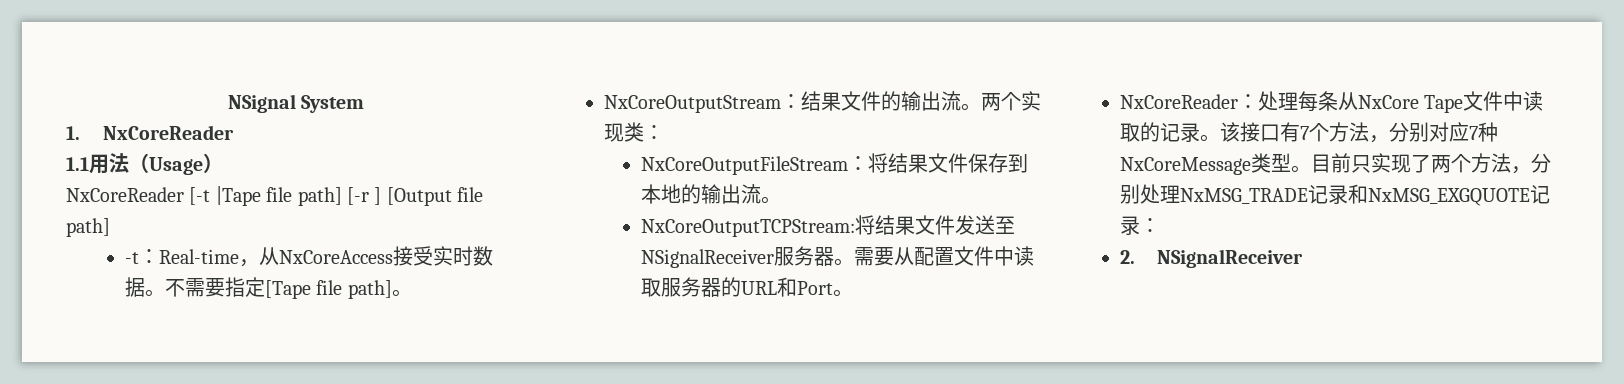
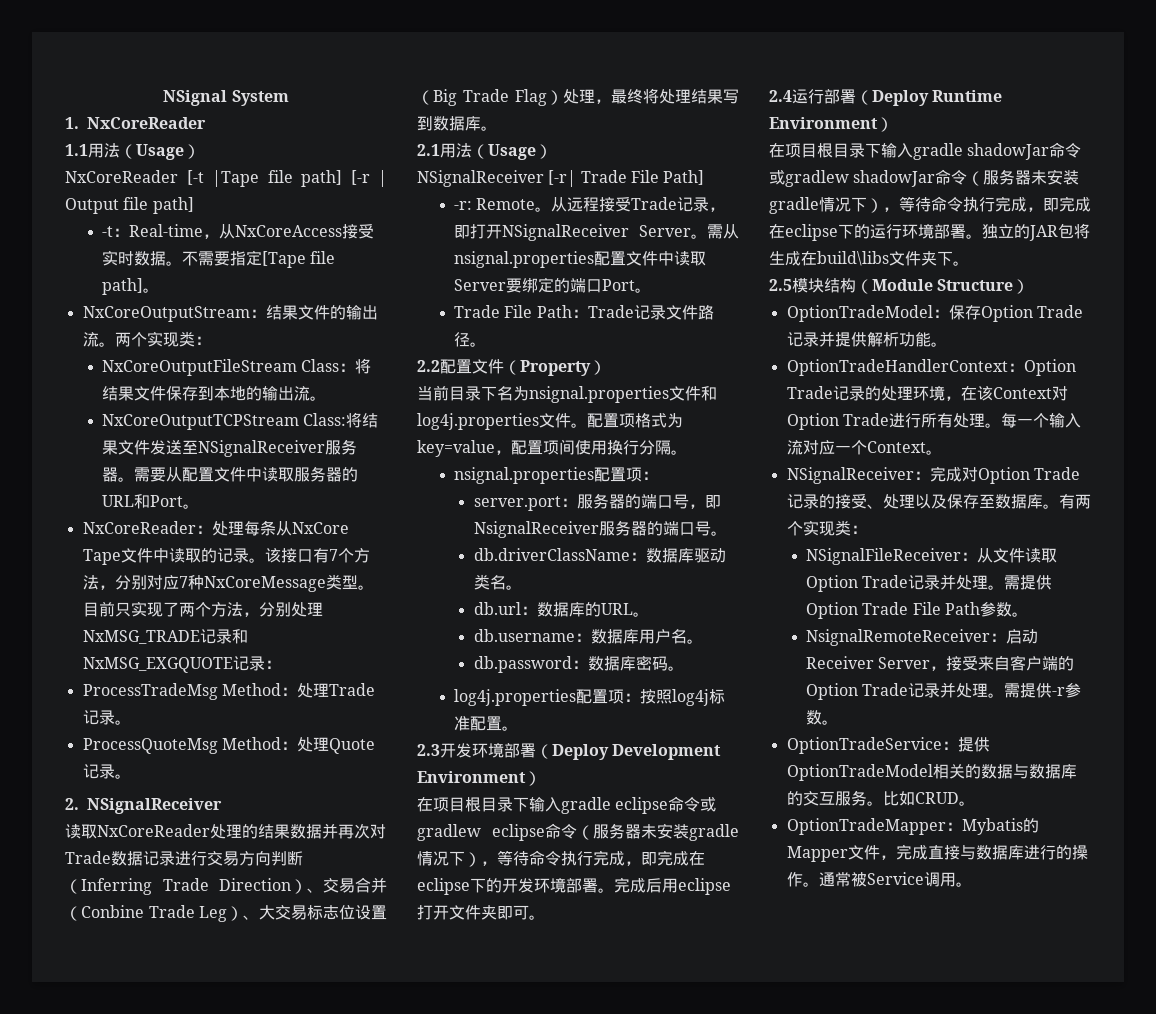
- NxCoreReader [-t |Tape file path] [-r ] [Output file path]
+ NxCoreReader [-t |Tape file path] [-r | Output file path]
- NxCoreOutputFileStream：将结果文件保存到本地的输出流。
+ NxCoreOutputFileStream Class：将结果文件保存到本地的输出流。
- NxCoreOutputTCPStream:将结果文件发送至NSignalReceiver服务器。
+ NxCoreOutputTCPStream Class:将结果文件发送至NSignalReceiver服务器。
+ ProcessTradeMsg Method：处理Trade记录。
+ ProcessQuoteMsg Method：处理Quote记录。
  2. NSignalReceiver
+ 读取NxCoreReader处理的结果数据并再次对Trade数据记录进行交易方向判断（Inferring Trade Direction）、交易合并（Conbine Trade Leg）、大交易标志位设置（Big Trade Flag）处理，最终将处理结果写到数据库。
+ 2.1用法（Usage）
+ NSignalReceiver [-r| Trade File Path]
+ -r: Remote。从远程接受Trade记录，即打开NSignalReceiver Server。需从nsignal.properties配置文件中读取Server要绑定的端口Port。
+ Trade File Path：Trade记录文件路径。
+ 2.2配置文件（Property）
+ 当前目录下名为nsignal.properties文件和log4j.properties文件。配置项格式为key=value，配置项间使用换行分隔。
+ nsignal.properties配置项：
+ server.port：服务器的端口号，即NsignalReceiver服务器的端口号。
+ db.driverClassName：数据库驱动类名。
+ db.url：数据库的URL。
+ db.username：数据库用户名。
+ db.password：数据库密码。
+ log4j.properties配置项：按照log4j标准配置。
+ 2.3开发环境部署（Deploy Development Environment）
+ 在项目根目录下输入gradle eclipse命令或gradlew eclipse命令（服务器未安装gradle情况下），等待命令执行完成，即完成在eclipse下的开发环境部署。完成后用eclipse打开文件夹即可。
+ 2.4运行部署（Deploy Runtime Environment）
+ 在项目根目录下输入gradle shadowJar命令或gradlew shadowJar命令（服务器未安装gradle情况下），等待命令执行完成，即完成在eclipse下的运行环境部署。独立的JAR包将生成在build\libs文件夹下。
+ 2.5模块结构（Module Structure）
+ OptionTradeModel：保存Option Trade记录并提供解析功能。
+ OptionTradeHandlerContext：Option Trade记录的处理环境，在该Context对Option Trade进行所有处理。每一个输入流对应一个Context。
+ NSignalReceiver：完成对Option Trade记录的接受、处理以及保存至数据库。有两个实现类：
+ NSignalFileReceiver：从文件读取Option Trade记录并处理。需提供Option Trade File Path参数。
+ NsignalRemoteReceiver：启动Receiver Server，接受来自客户端的Option Trade记录并处理。需提供-r参数。
+ OptionTradeService：提供OptionTradeModel相关的数据与数据库的交互服务。比如CRUD。
+ OptionTradeMapper：Mybatis的Mapper文件，完成直接与数据库进行的操作。通常被Service调用。

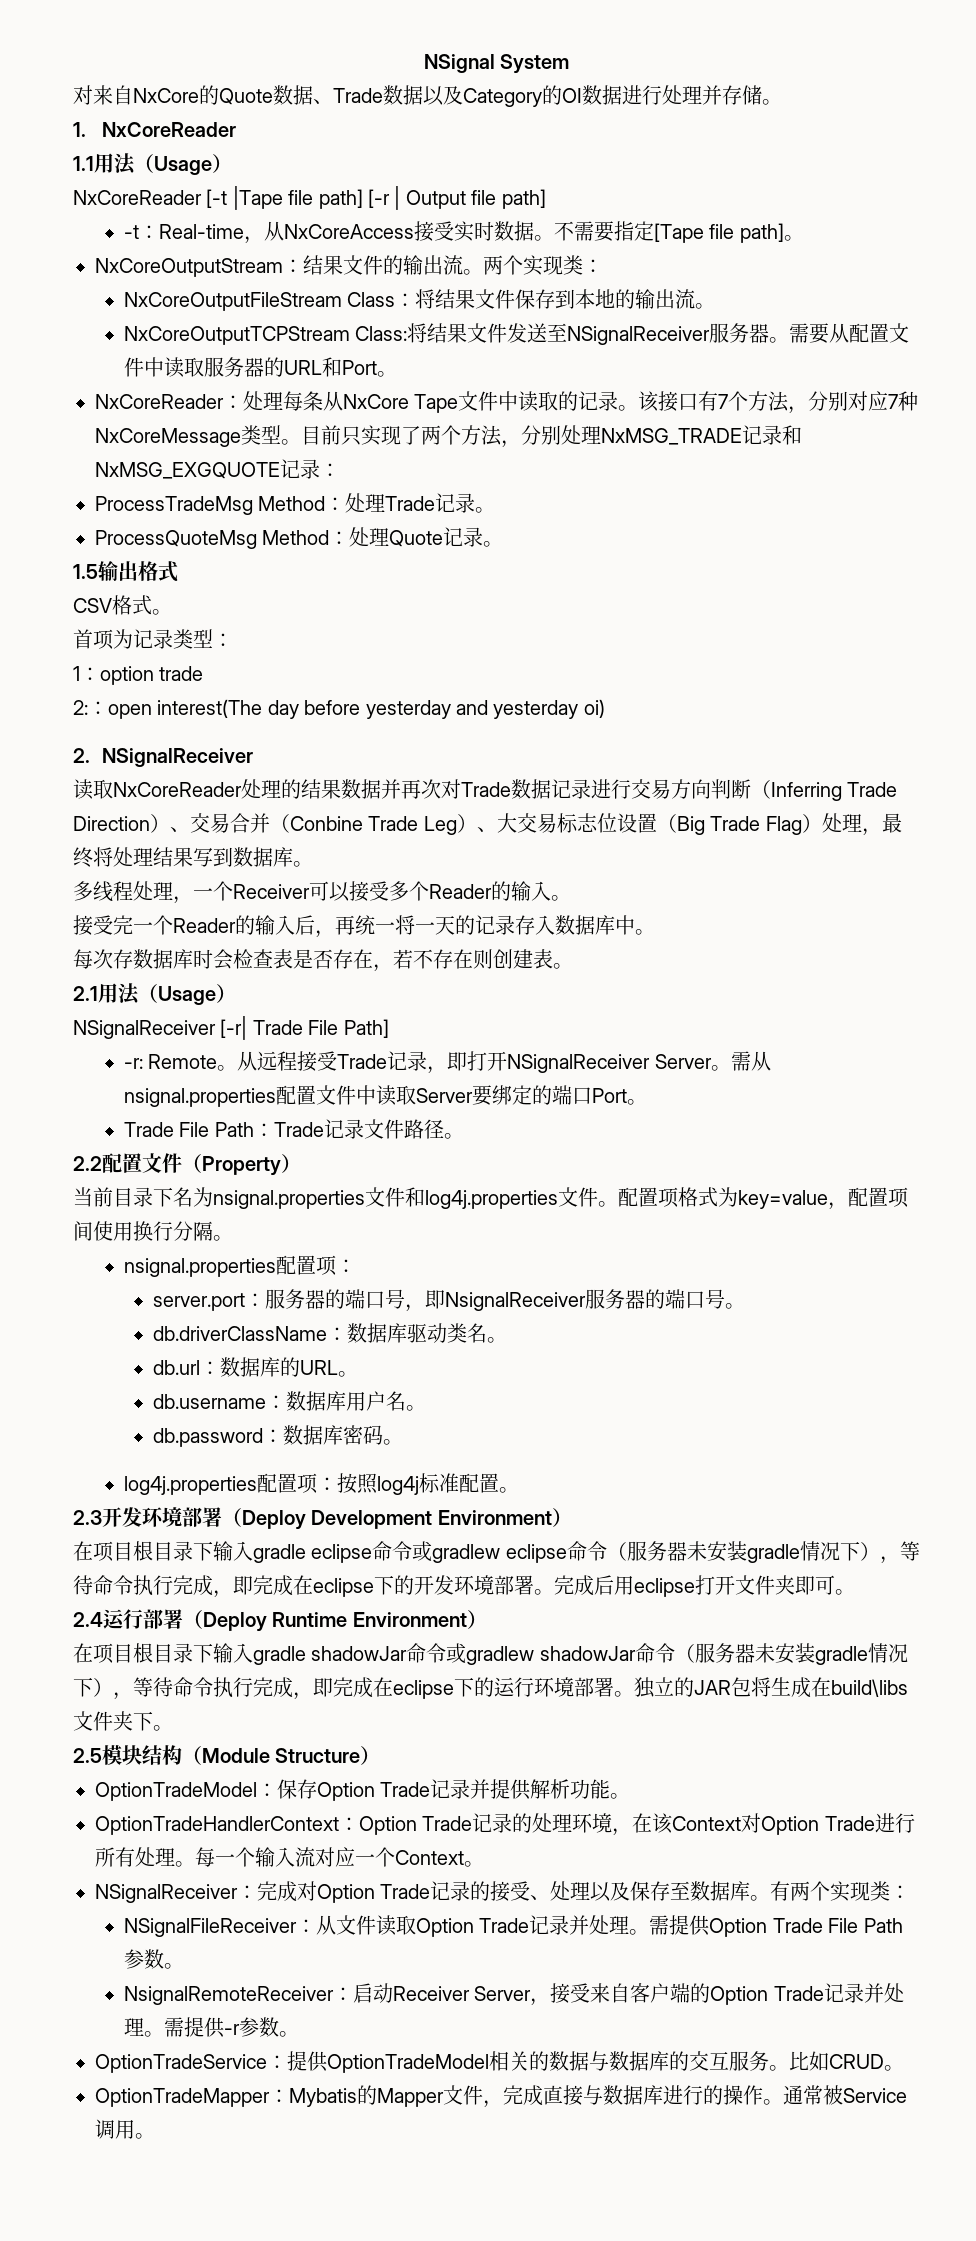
+ 对来自NxCore的Quote数据、Trade数据以及Category的OI数据进行处理并存储。
+ 1.5输出格式
+ CSV格式。
+ 首项为记录类型：
+ 1：option trade
+ 2:：open interest(The day before yesterday and yesterday oi)
+ 多线程处理，一个Receiver可以接受多个Reader的输入。
+ 接受完一个Reader的输入后，再统一将一天的记录存入数据库中。
+ 每次存数据库时会检查表是否存在，若不存在则创建表。

